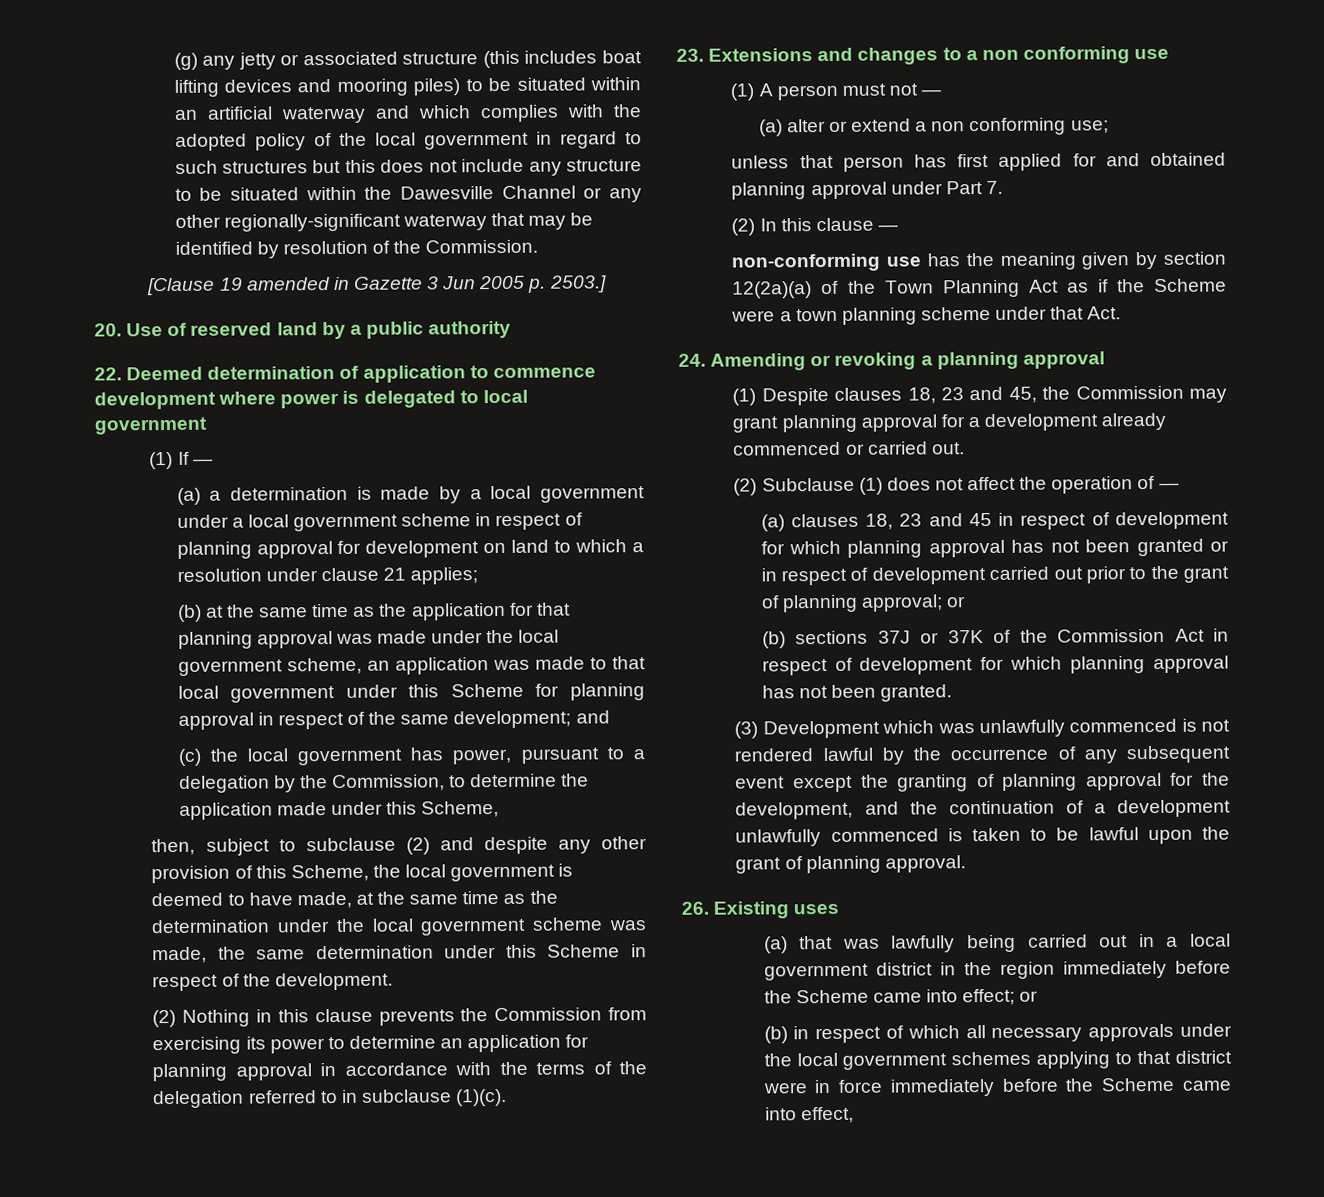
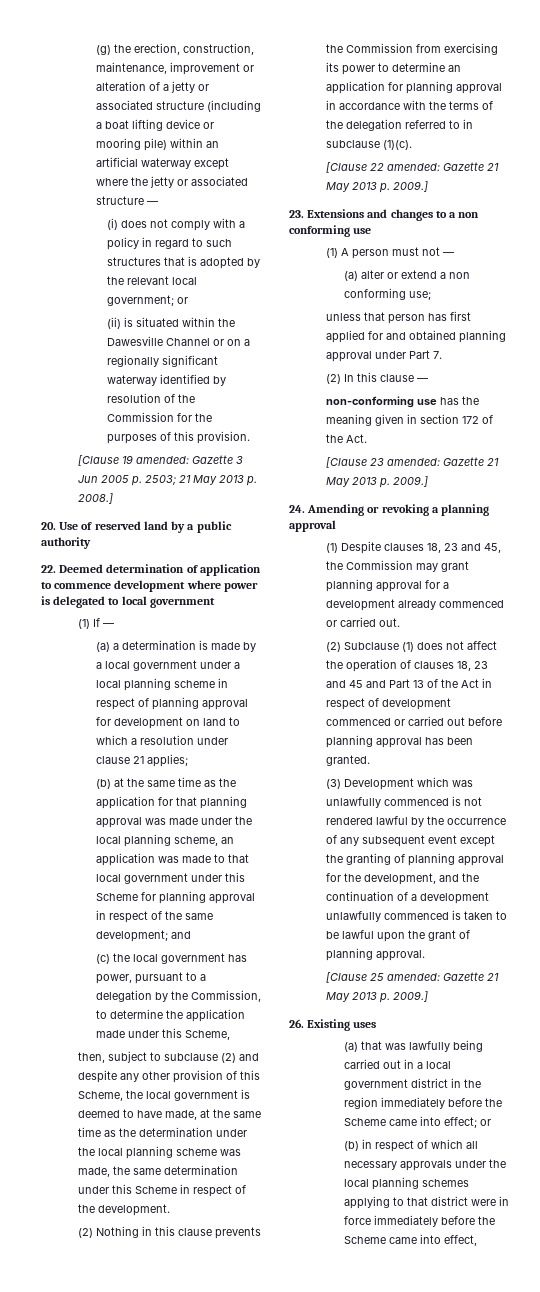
- (g) any jetty or associated structure (this includes boat lifting devices and mooring piles) to be situated within an artificial waterway and which complies with the adopted policy of the local government in regard to such structures but this does not include any structure to be situated within the Dawesville Channel or any other regionally-significant waterway that may be identified by resolution of the Commission.
+ (g) the erection, construction, maintenance, improvement or alteration of a jetty or associated structure (including a boat lifting device or mooring pile) within an artificial waterway except where the jetty or associated structure —
+ (i) does not comply with a policy in regard to such structures that is adopted by the relevant local government; or
+ (ii) is situated within the Dawesville Channel or on a regionally significant waterway identified by resolution of the Commission for the purposes of this provision.
- [Clause 19 amended in Gazette 3 Jun 2005 p. 2503.]
+ [Clause 19 amended: Gazette 3 Jun 2005 p. 2503; 21 May 2013 p. 2008.]
- (a) a determination is made by a local government under a local government scheme in respect of planning approval for development on land to which a resolution under clause 21 applies;
+ (a) a determination is made by a local government under a local planning scheme in respect of planning approval for development on land to which a resolution under clause 21 applies;
- (b) at the same time as the application for that planning approval was made under the local government scheme, an application was made to that local government under this Scheme for planning approval in respect of the same development; and
+ (b) at the same time as the application for that planning approval was made under the local planning scheme, an application was made to that local government under this Scheme for planning approval in respect of the same development; and
- then, subject to subclause (2) and despite any other provision of this Scheme, the local government is deemed to have made, at the same time as the determination under the local government scheme was made, the same determination under this Scheme in respect of the development.
+ then, subject to subclause (2) and despite any other provision of this Scheme, the local government is deemed to have made, at the same time as the determination under the local planning scheme was made, the same determination under this Scheme in respect of the development.
+ [Clause 22 amended: Gazette 21 May 2013 p. 2009.]
- non-conforming use has the meaning given by section 12(2a)(a) of the Town Planning Act as if the Scheme were a town planning scheme under that Act.
+ non-conforming use has the meaning given in section 172 of the Act.
+ [Clause 23 amended: Gazette 21 May 2013 p. 2009.]
- (2) Subclause (1) does not affect the operation of —
- (a) clauses 18, 23 and 45 in respect of development for which planning approval has not been granted or in respect of development carried out prior to the grant of planning approval; or
- (b) sections 37J or 37K of the Commission Act in respect of development for which planning approval has not been granted.
+ (2) Subclause (1) does not affect the operation of clauses 18, 23 and 45 and Part 13 of the Act in respect of development commenced or carried out before planning approval has been granted.
+ [Clause 25 amended: Gazette 21 May 2013 p. 2009.]
- (b) in respect of which all necessary approvals under the local government schemes applying to that district were in force immediately before the Scheme came into effect,
+ (b) in respect of which all necessary approvals under the local planning schemes applying to that district were in force immediately before the Scheme came into effect,

